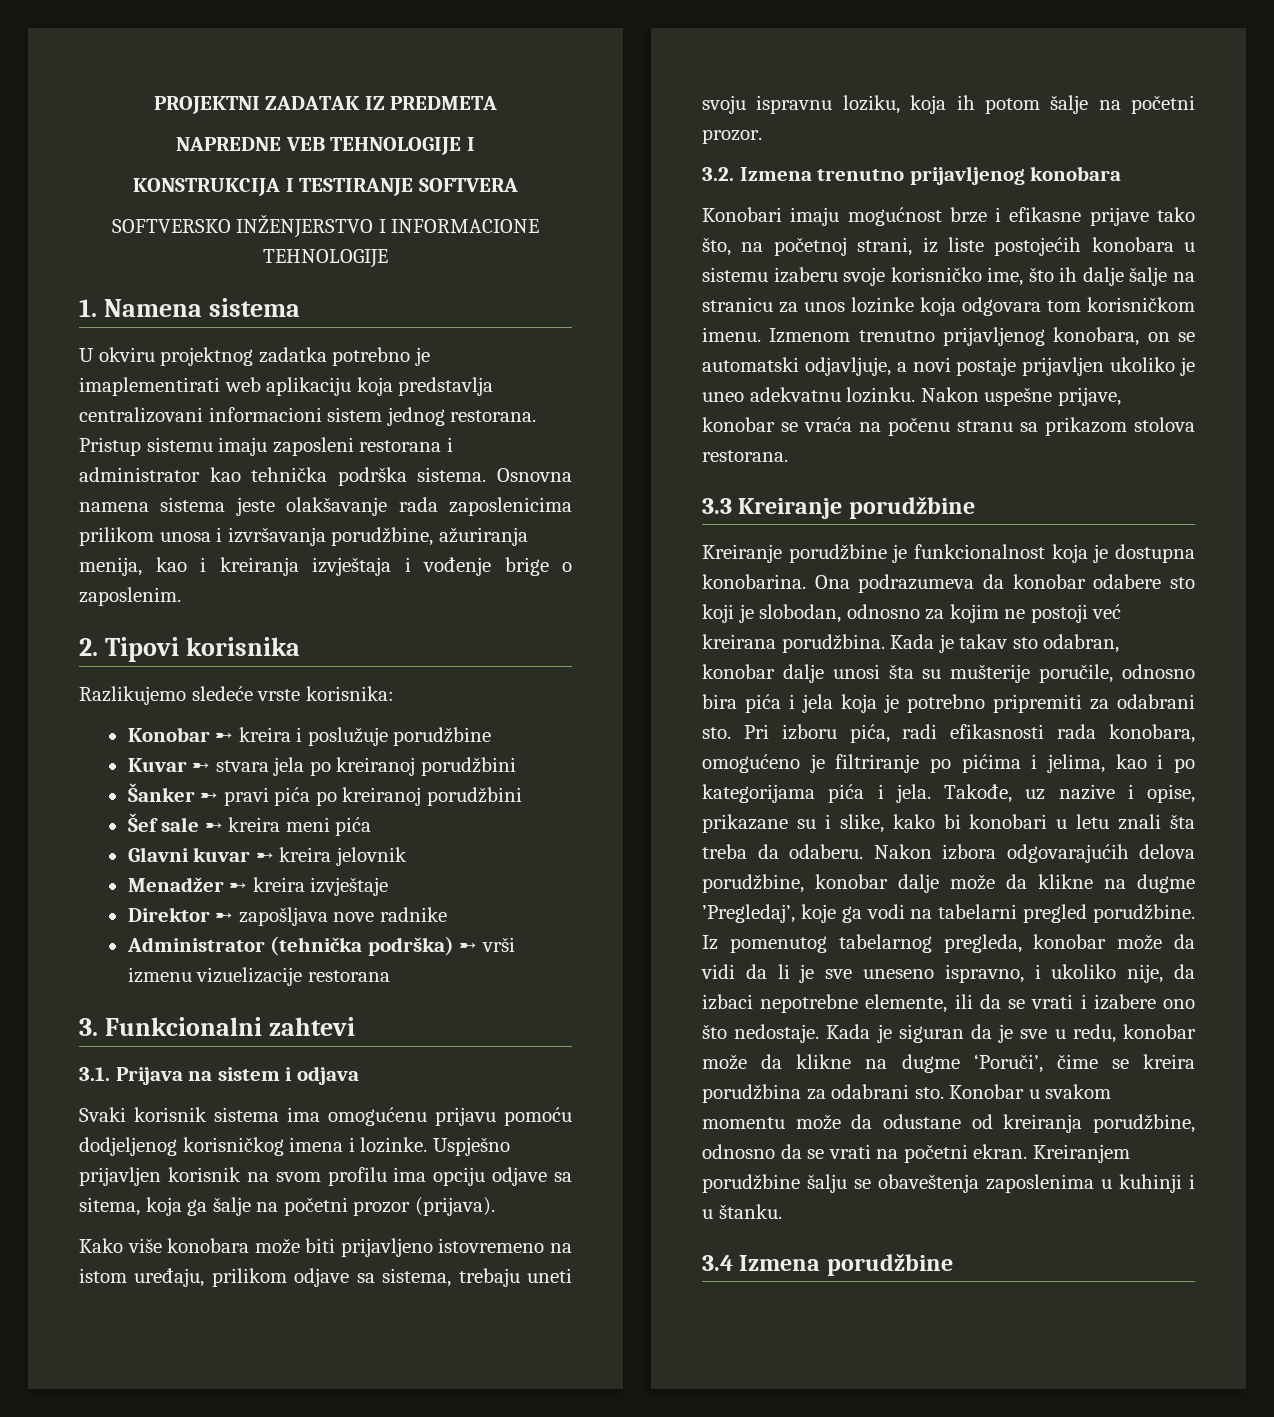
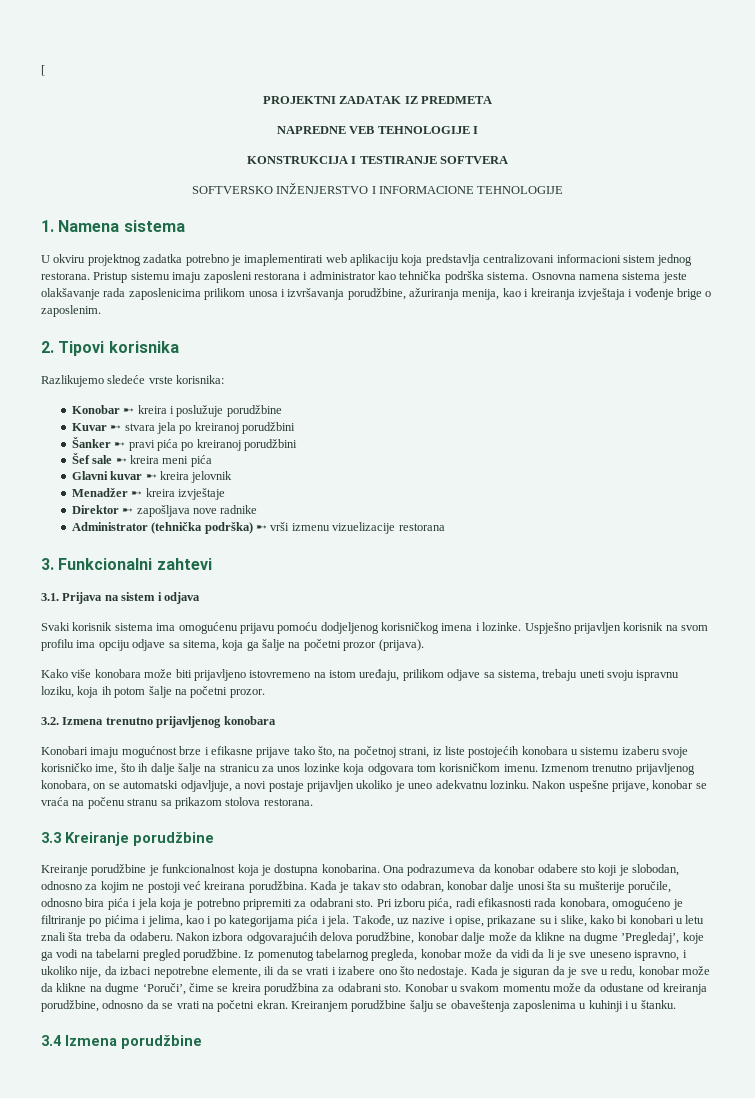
+ [

